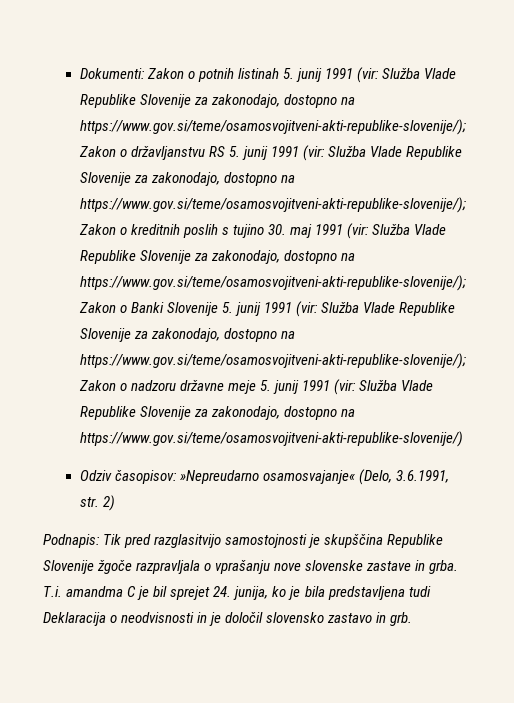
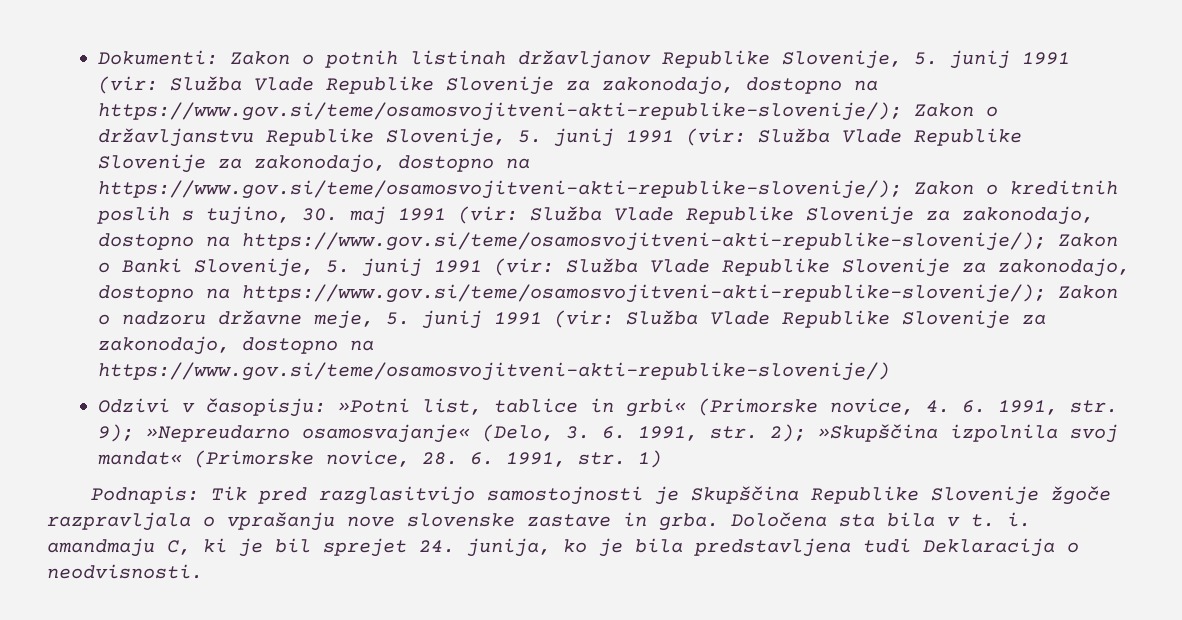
- Zakon o potnih listinah 5. junij 1991 (vir:
+ Zakon o potnih listinah državljanov Republike Slovenije, 5. junij 1991 (vir:
- Zakon o državljanstvu RS 5. junij 1991 (vir:
+ Zakon o državljanstvu Republike Slovenije, 5. junij 1991 (vir:
- Zakon o kreditnih poslih s tujino 30. maj 1991 (vir:
+ Zakon o kreditnih poslih s tujino, 30. maj 1991 (vir:
- Zakon o Banki Slovenije 5. junij 1991 (vir:
+ Zakon o Banki Slovenije, 5. junij 1991 (vir:
- Zakon o nadzoru državne meje 5. junij 1991 (vir:
+ Zakon o nadzoru državne meje, 5. junij 1991 (vir:
- Odziv časopisov: »Nepreudarno osamosvajanje« (Delo, 3.6.1991, str. 2)
+ Odzivi v časopisju: »Potni list, tablice in grbi« (Primorske novice, 4. 6. 1991, str. 9); »Nepreudarno osamosvajanje« (Delo, 3. 6. 1991, str. 2); »Skupščina izpolnila svoj mandat« (Primorske novice, 28. 6. 1991, str. 1)
- Podnapis: Tik pred razglasitvijo samostojnosti je skupščina Republike Slovenije žgoče razpravljala o vprašanju nove slovenske zastave in grba.
+ Podnapis: Tik pred razglasitvijo samostojnosti je Skupščina Republike Slovenije žgoče razpravljala o vprašanju nove slovenske zastave in grba.
- T.i. amandma C je bil sprejet 24. junija, ko je bila predstavljena tudi Deklaracija o neodvisnosti in je določil slovensko zastavo in grb.
+ Določena sta bila v t. i. amandmaju C, ki je bil sprejet 24. junija, ko je bila predstavljena tudi Deklaracija o neodvisnosti.

